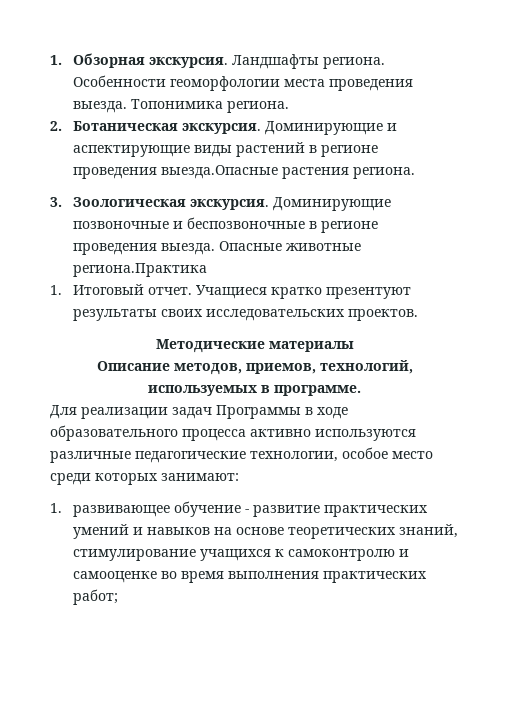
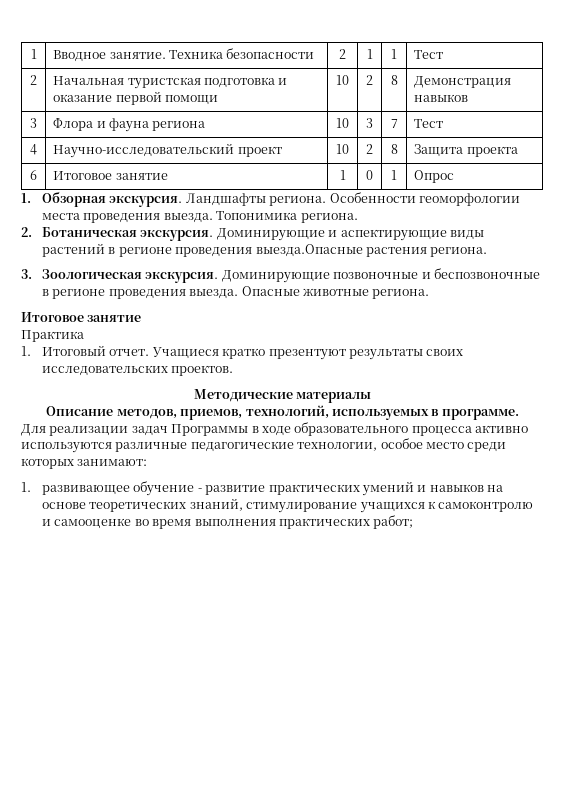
+ 1 | Вводное занятие. Техника безопасности | 2 | 1 | 1 | Тест
+ 2 | Начальная туристская подготовка и оказание первой помощи | 10 | 2 | 8 | Демонстрация навыков
+ 3 | Флора и фауна региона | 10 | 3 | 7 | Тест
+ 4 | Научно-исследовательский проект | 10 | 2 | 8 | Защита проекта
+ 6 | Итоговое занятие | 1 | 0 | 1 | Опрос
- Опасные животные региона.Практика
+ Опасные животные региона.
+ Итоговое занятие
+ Практика

